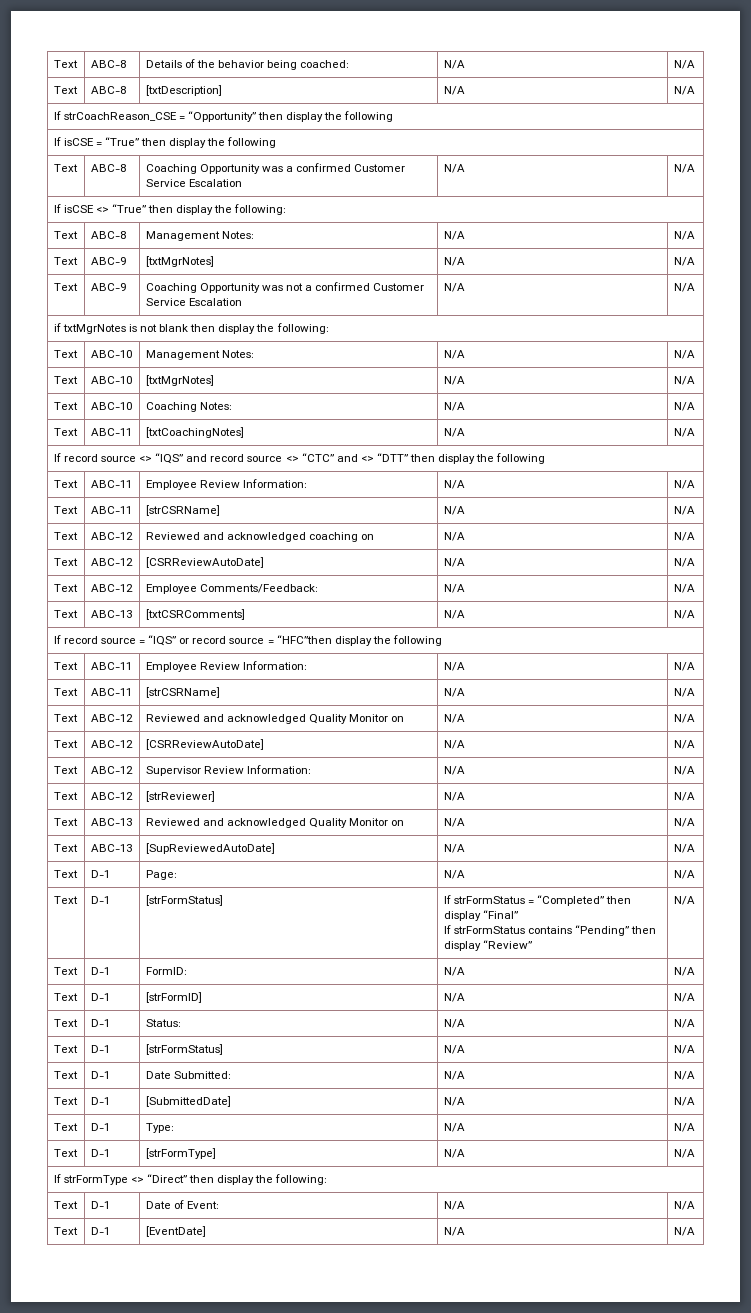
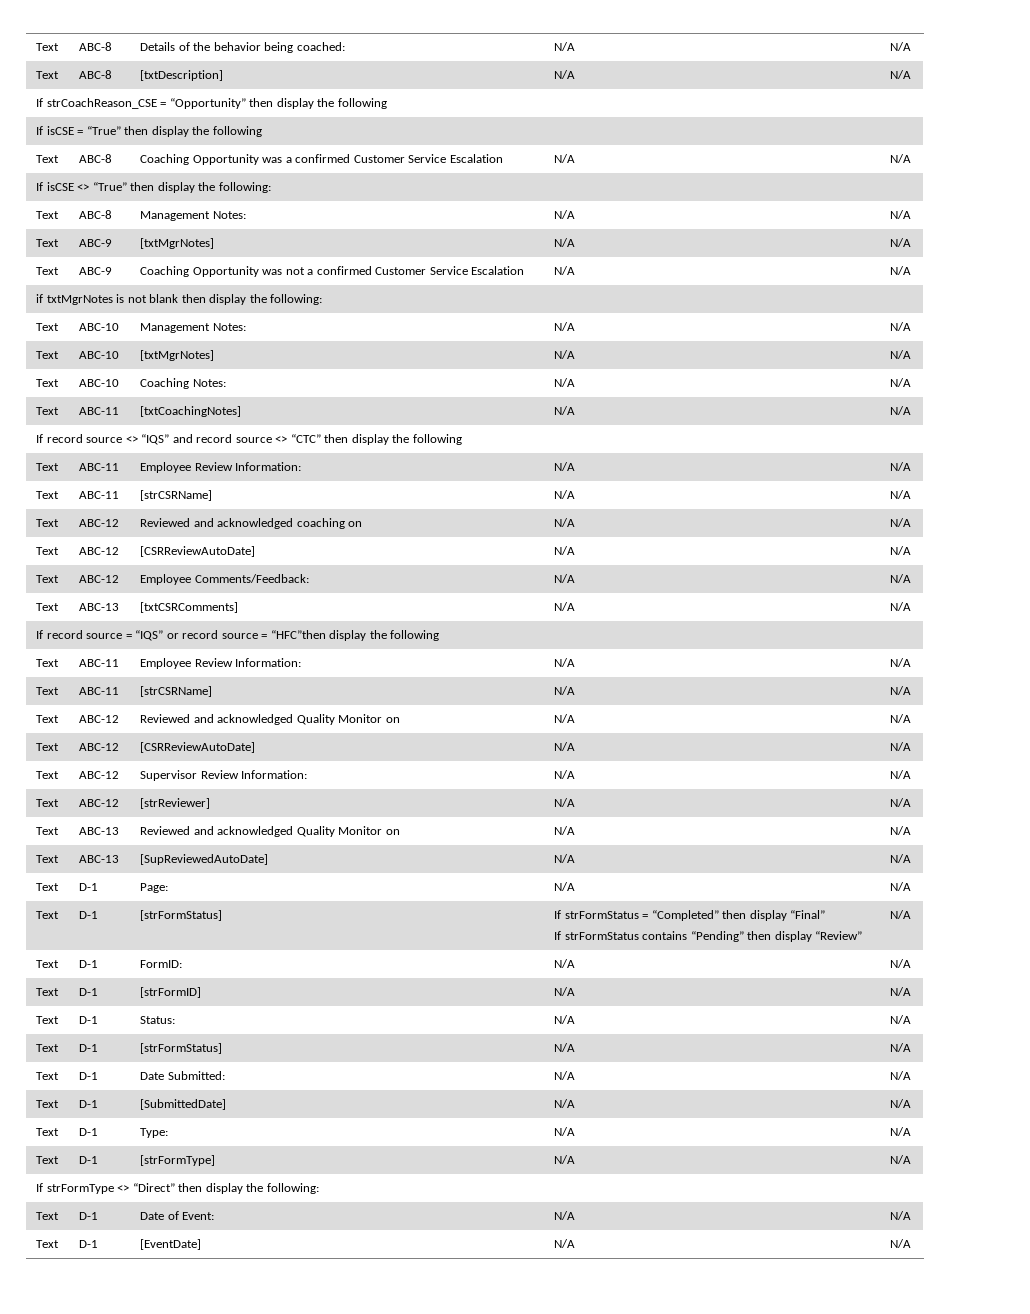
- If record source <> “IQS” and record source <> “CTC” and <> “DTT” then display the following
+ If record source <> “IQS” and record source <> “CTC” then display the following

